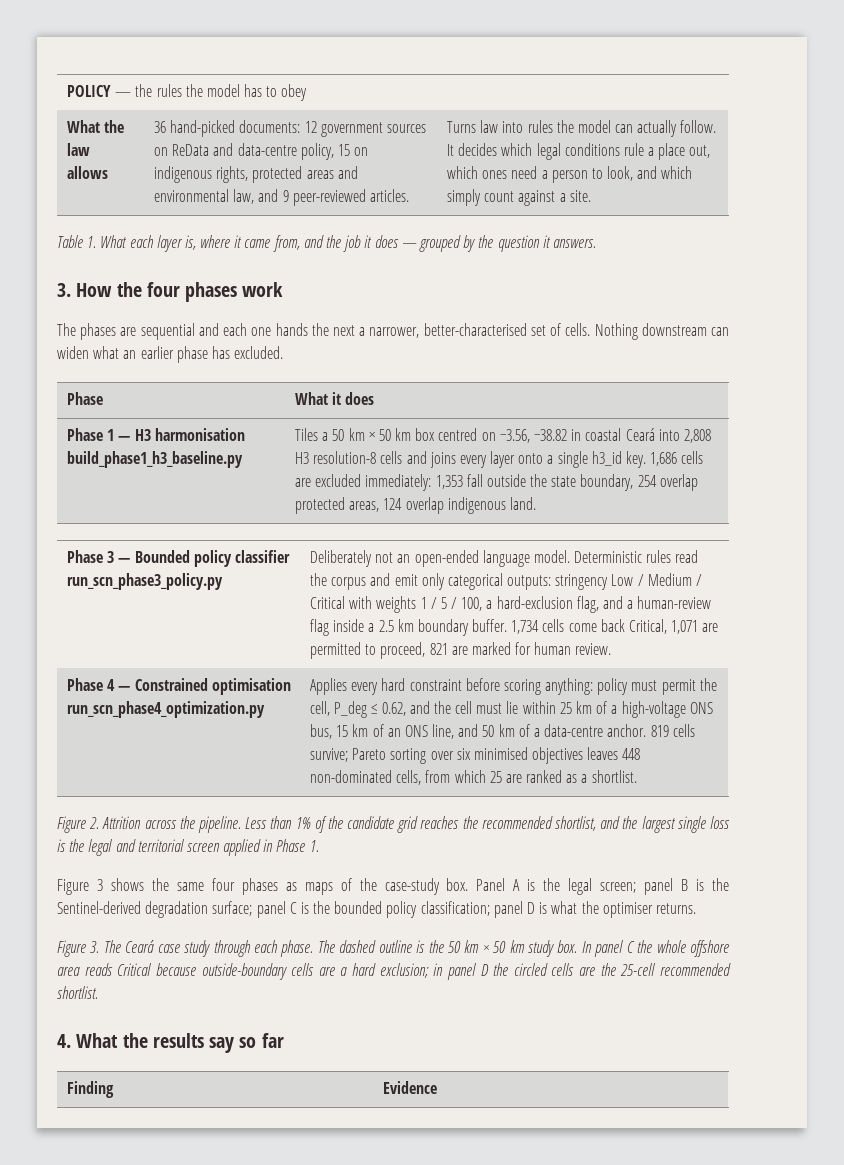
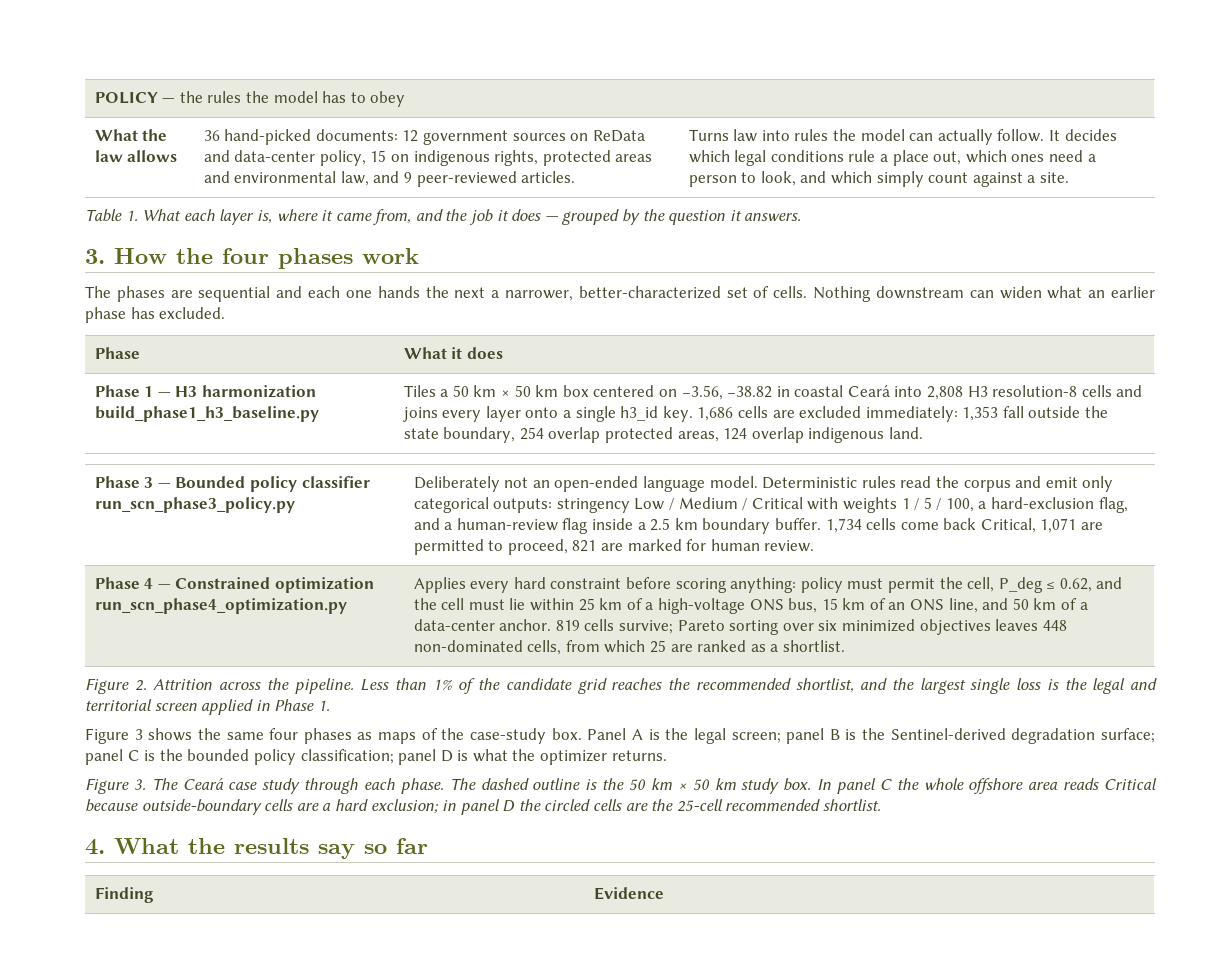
- 36 hand-picked documents: 12 government sources on ReData and data-centre policy, 15 on indigenous rights, protected areas and environmental law, and 9 peer-reviewed articles.
+ 36 hand-picked documents: 12 government sources on ReData and data-center policy, 15 on indigenous rights, protected areas and environmental law, and 9 peer-reviewed articles.
- The phases are sequential and each one hands the next a narrower, better-characterised set of cells.
+ The phases are sequential and each one hands the next a narrower, better-characterized set of cells.
- Phase 1 — H3 harmonisation build_phase1_h3_baseline.py
+ Phase 1 — H3 harmonization build_phase1_h3_baseline.py
- Tiles a 50 km × 50 km box centred on −3.56, −38.82 in coastal Ceará into 2,808 H3 resolution-8 cells and joins every layer onto a single h3_id key.
+ Tiles a 50 km × 50 km box centered on −3.56, −38.82 in coastal Ceará into 2,808 H3 resolution-8 cells and joins every layer onto a single h3_id key.
- Phase 4 — Constrained optimisation run_scn_phase4_optimization.py
+ Phase 4 — Constrained optimization run_scn_phase4_optimization.py
- Applies every hard constraint before scoring anything: policy must permit the cell, P_deg ≤ 0.62, and the cell must lie within 25 km of a high-voltage ONS bus, 15 km of an ONS line, and 50 km of a data-centre anchor.
+ Applies every hard constraint before scoring anything: policy must permit the cell, P_deg ≤ 0.62, and the cell must lie within 25 km of a high-voltage ONS bus, 15 km of an ONS line, and 50 km of a data-center anchor.
- 819 cells survive; Pareto sorting over six minimised objectives leaves 448 non-dominated cells, from which 25 are ranked as a shortlist.
+ 819 cells survive; Pareto sorting over six minimized objectives leaves 448 non-dominated cells, from which 25 are ranked as a shortlist.
- Panel A is the legal screen; panel B is the Sentinel-derived degradation surface; panel C is the bounded policy classification; panel D is what the optimiser returns.
+ Panel A is the legal screen; panel B is the Sentinel-derived degradation surface; panel C is the bounded policy classification; panel D is what the optimizer returns.

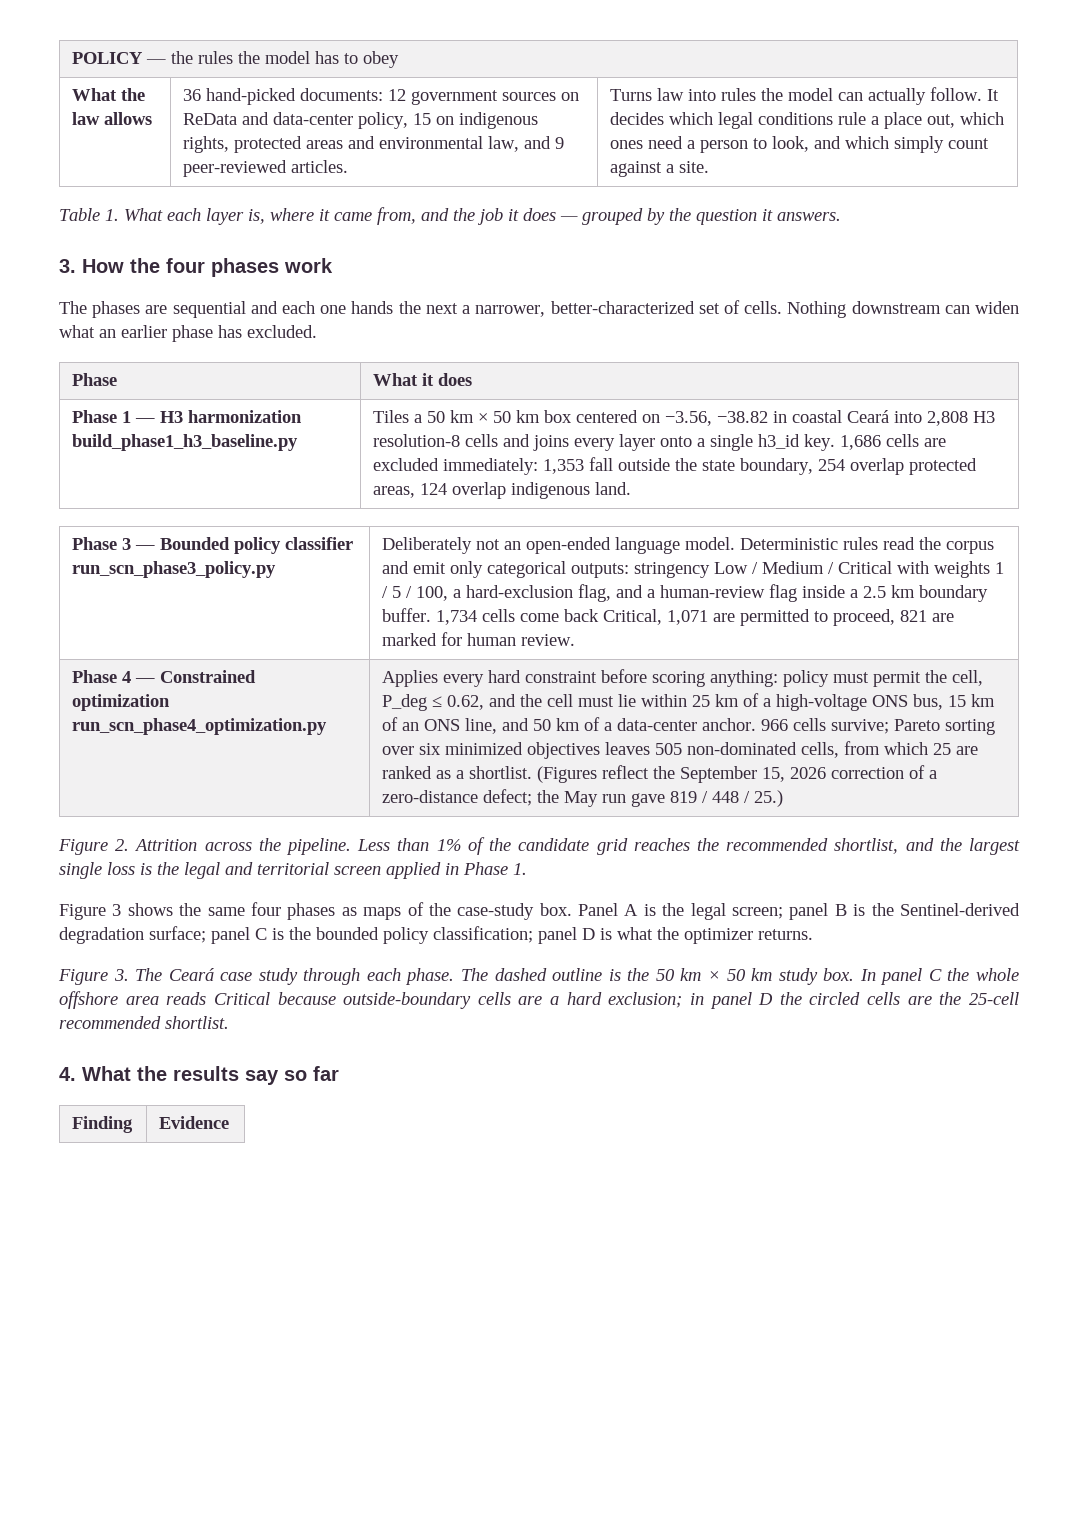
- 819 cells survive; Pareto sorting over six minimized objectives leaves 448 non-dominated cells, from which 25 are ranked as a shortlist.
+ 966 cells survive; Pareto sorting over six minimized objectives leaves 505 non-dominated cells, from which 25 are ranked as a shortlist. (Figures reflect the September 15, 2026 correction of a zero-distance defect; the May run gave 819 / 448 / 25.)

